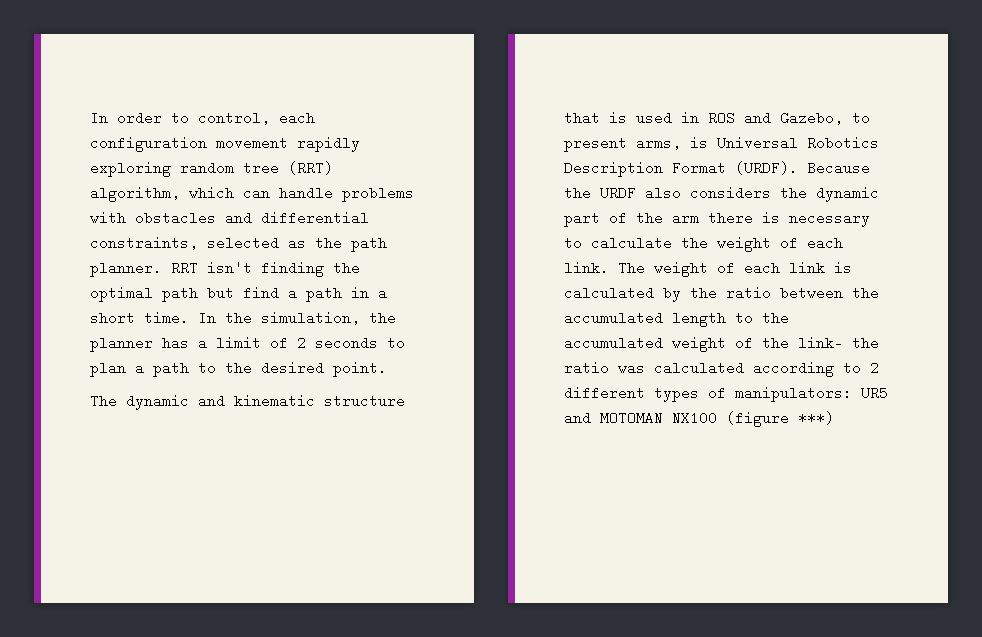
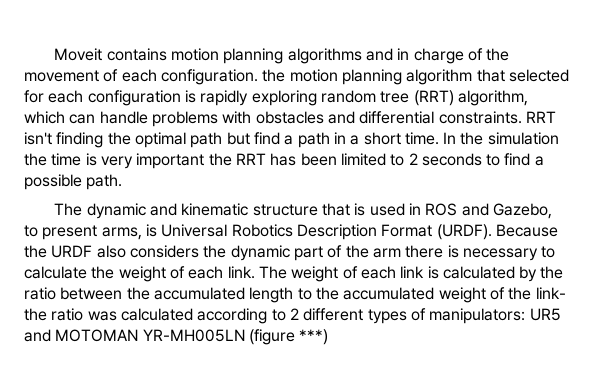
- In order to control, each configuration movement rapidly exploring random tree (RRT) algorithm, which can handle problems with obstacles and differential constraints, selected as the path planner.
+ Moveit contains motion planning algorithms and in charge of the movement of each configuration. the motion planning algorithm that selected for each configuration is rapidly exploring random tree (RRT) algorithm, which can handle problems with obstacles and differential constraints.
- In the simulation, the planner has a limit of 2 seconds to plan a path to the desired point.
+ In the simulation the time is very important the RRT has been limited to 2 seconds to find a possible path.
- The weight of each link is calculated by the ratio between the accumulated length to the accumulated weight of the link- the ratio was calculated according to 2 different types of manipulators: UR5 and MOTOMAN NX100 (figure ***)
+ The weight of each link is calculated by the ratio between the accumulated length to the accumulated weight of the link- the ratio was calculated according to 2 different types of manipulators: UR5 and MOTOMAN YR-MH005LN (figure ***)

